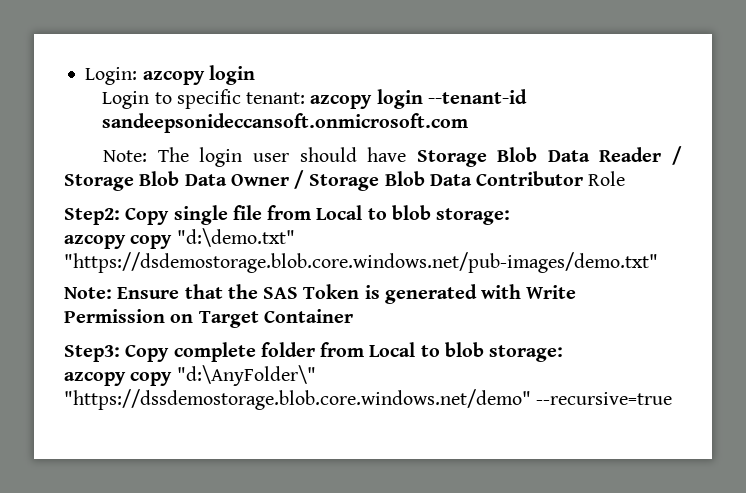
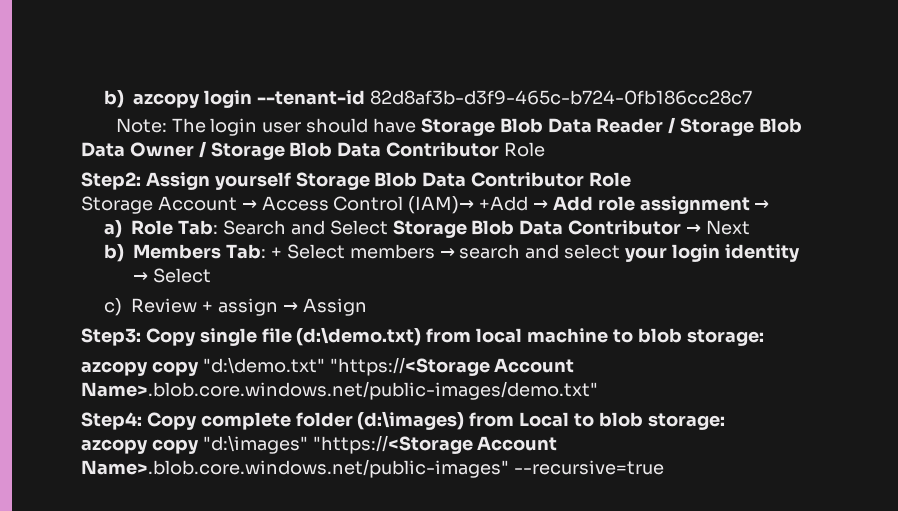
- Login: azcopy login
- Login to specific tenant: azcopy login --tenant-id sandeepsonideccansoft.onmicrosoft.com
+ b) azcopy login --tenant-id 82d8af3b-d3f9-465c-b724-0fb186cc28c7
- Step2: Copy single file from Local to blob storage:
- azcopy copy "d:\demo.txt" "https://dsdemostorage.blob.core.windows.net/pub-images/demo.txt"
- Note: Ensure that the SAS Token is generated with Write Permission on Target Container
- Step3: Copy complete folder from Local to blob storage:
- azcopy copy "d:\AnyFolder\" "https://dssdemostorage.blob.core.windows.net/demo" --recursive=true
+ Step2: Assign yourself Storage Blob Data Contributor Role
+ Storage Account → Access Control (IAM)→ +Add → Add role assignment →
+ a) Role Tab: Search and Select Storage Blob Data Contributor → Next
+ b) Members Tab: + Select members → search and select your login identity → Select
+ c) Review + assign → Assign
+ Step3: Copy single file (d:\demo.txt) from local machine to blob storage:
+ azcopy copy "d:\demo.txt" "https://<Storage Account Name>.blob.core.windows.net/public-images/demo.txt"
+ Step4: Copy complete folder (d:\images) from Local to blob storage:
+ azcopy copy "d:\images" "https://<Storage Account Name>.blob.core.windows.net/public-images" --recursive=true

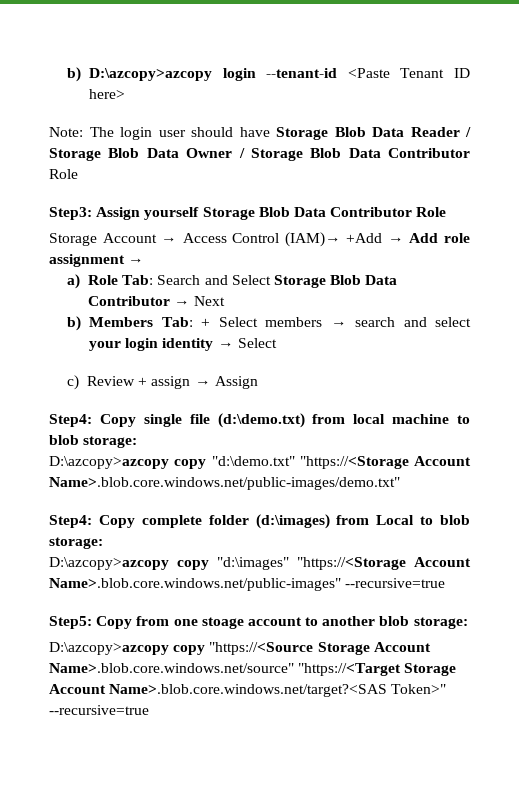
- b) azcopy login --tenant-id 82d8af3b-d3f9-465c-b724-0fb186cc28c7
+ b) D:\azcopy>azcopy login --tenant-id <Paste Tenant ID here>
- Step2: Assign yourself Storage Blob Data Contributor Role
+ Step3: Assign yourself Storage Blob Data Contributor Role
- Step3: Copy single file (d:\demo.txt) from local machine to blob storage:
+ Step4: Copy single file (d:\demo.txt) from local machine to blob storage:
- azcopy copy "d:\demo.txt" "https://<Storage Account Name>.blob.core.windows.net/public-images/demo.txt"
+ D:\azcopy>azcopy copy "d:\demo.txt" "https://<Storage Account Name>.blob.core.windows.net/public-images/demo.txt"
- azcopy copy "d:\images" "https://<Storage Account Name>.blob.core.windows.net/public-images" --recursive=true
+ D:\azcopy>azcopy copy "d:\images" "https://<Storage Account Name>.blob.core.windows.net/public-images" --recursive=true
+ Step5: Copy from one stoage account to another blob storage:
+ D:\azcopy>azcopy copy "https://<Source Storage Account Name>.blob.core.windows.net/source" "https://<Target Storage Account Name>.blob.core.windows.net/target?<SAS Token>" --recursive=true

